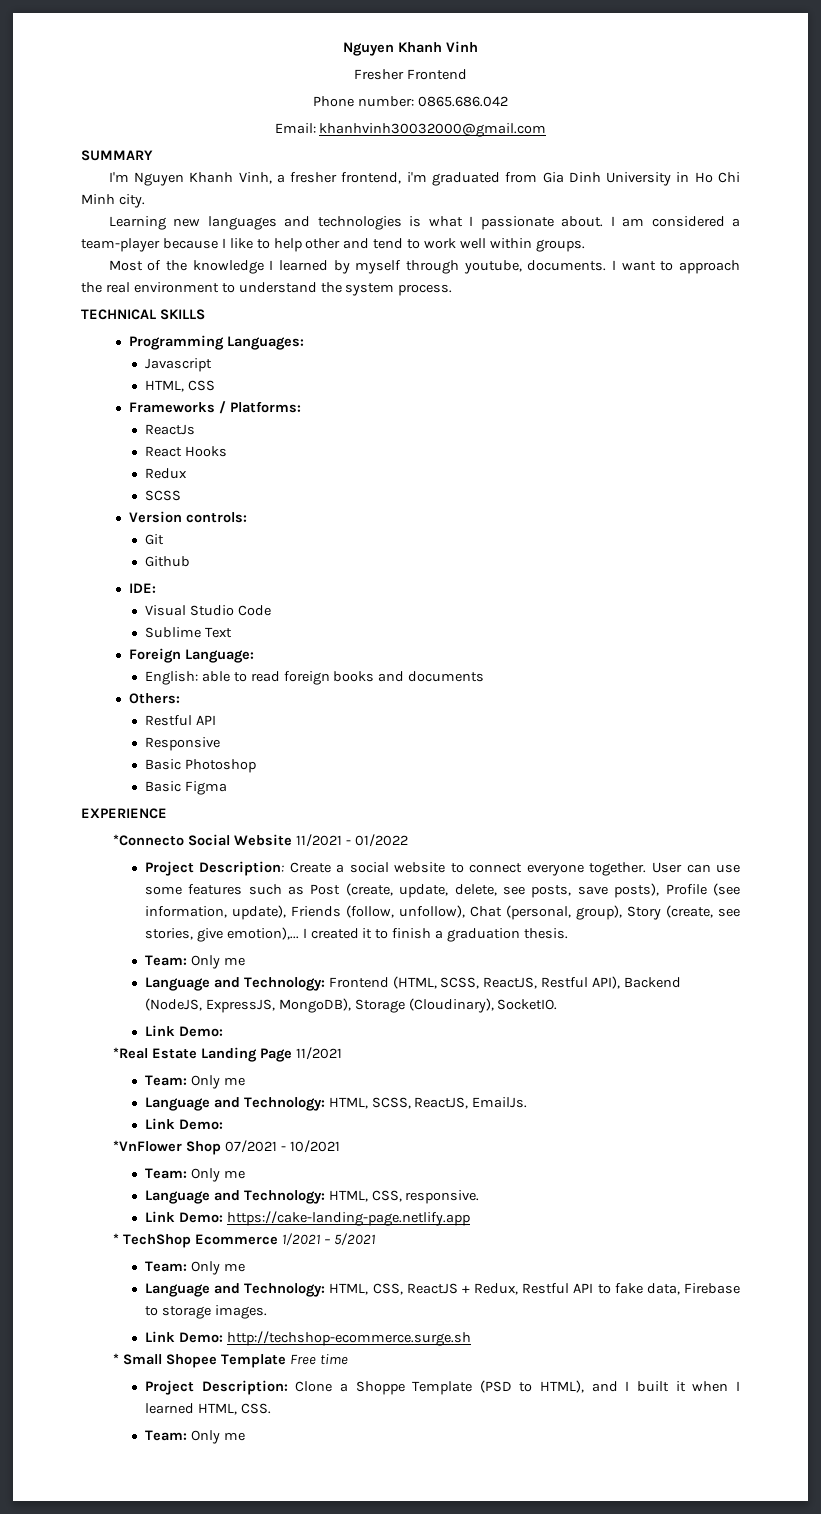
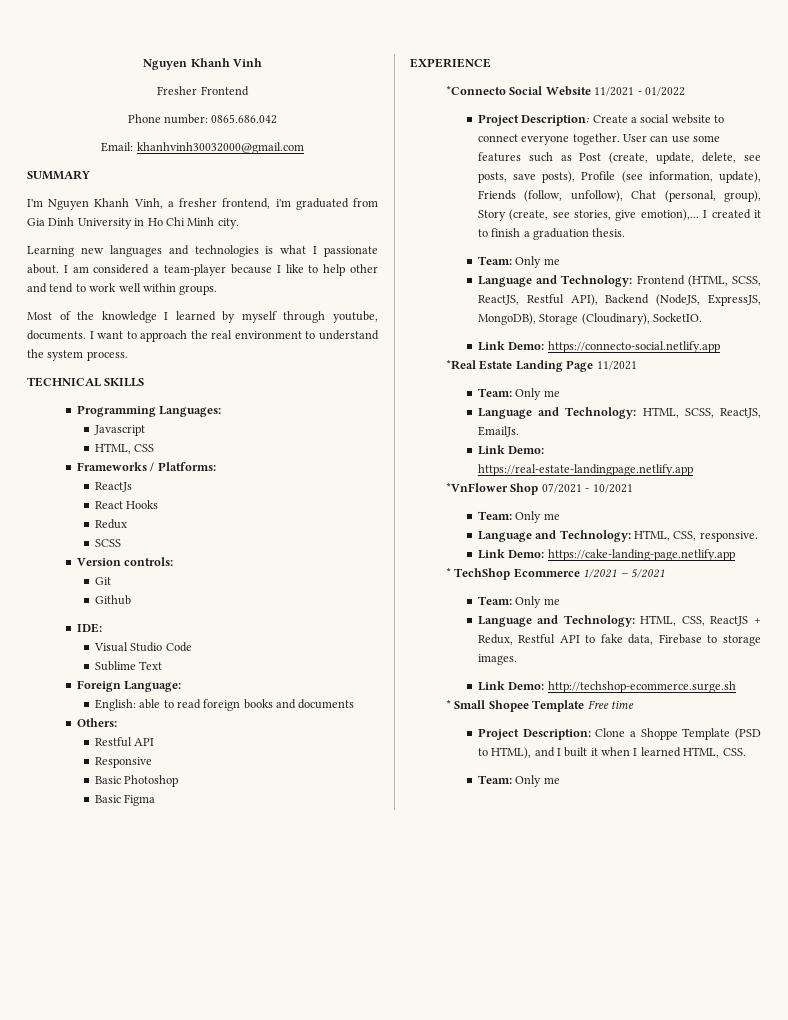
  Language and Technology: Frontend (HTML, SCSS, ReactJS, Restful API), Backend (NodeJS, ExpressJS, MongoDB), Storage (Cloudinary), SocketIO.
- Link Demo:
+ Link Demo: https://connecto-social.netlify.app
  Language and Technology: HTML, SCSS, ReactJS, EmailJs.
- Link Demo:
+ Link Demo: https://real-estate-landingpage.netlify.app

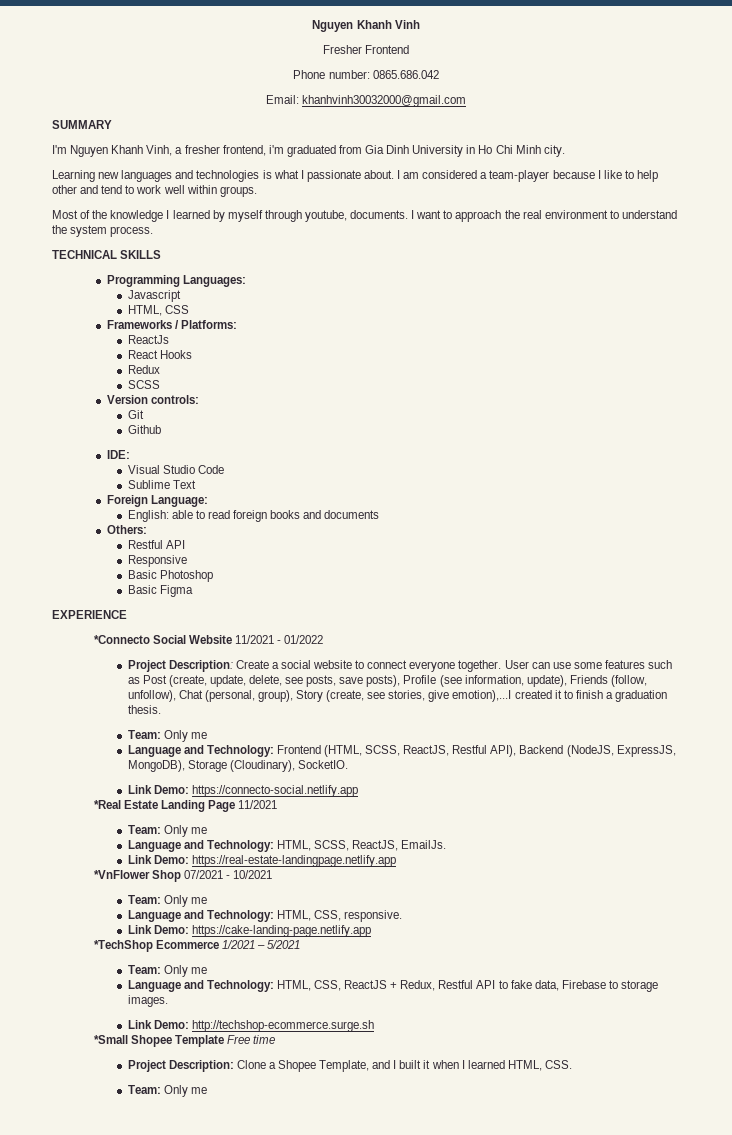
- User can use some features such as Post (create, update, delete, see posts, save posts), Profile (see information, update), Friends (follow, unfollow), Chat (personal, group), Story (create, see stories, give emotion),... I created it to finish a graduation thesis.
+ User can use some features such as Post (create, update, delete, see posts, save posts), Profile (see information, update), Friends (follow, unfollow), Chat (personal, group), Story (create, see stories, give emotion),...I created it to finish a graduation thesis.
- * TechShop Ecommerce 1/2021 – 5/2021
+ *TechShop Ecommerce 1/2021 – 5/2021
- * Small Shopee Template Free time
+ *Small Shopee Template Free time
- Project Description: Clone a Shoppe Template (PSD to HTML), and I built it when I learned HTML, CSS.
+ Project Description: Clone a Shopee Template, and I built it when I learned HTML, CSS.

